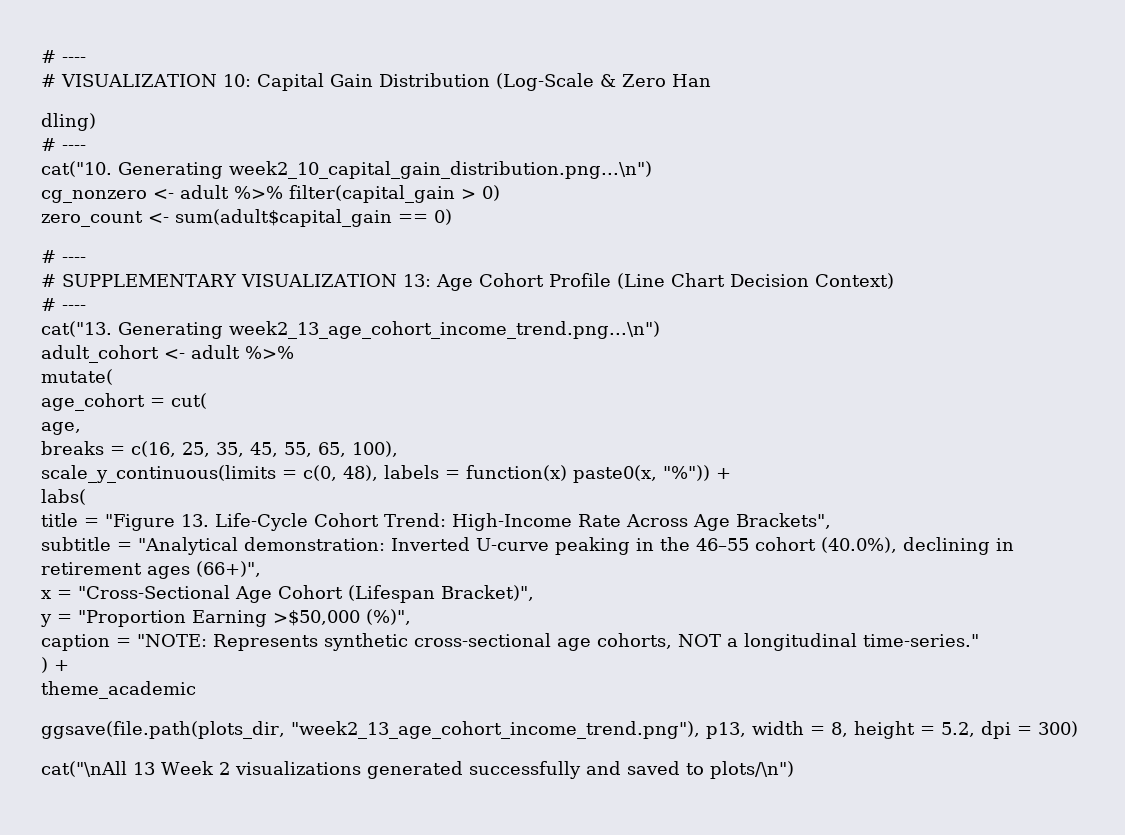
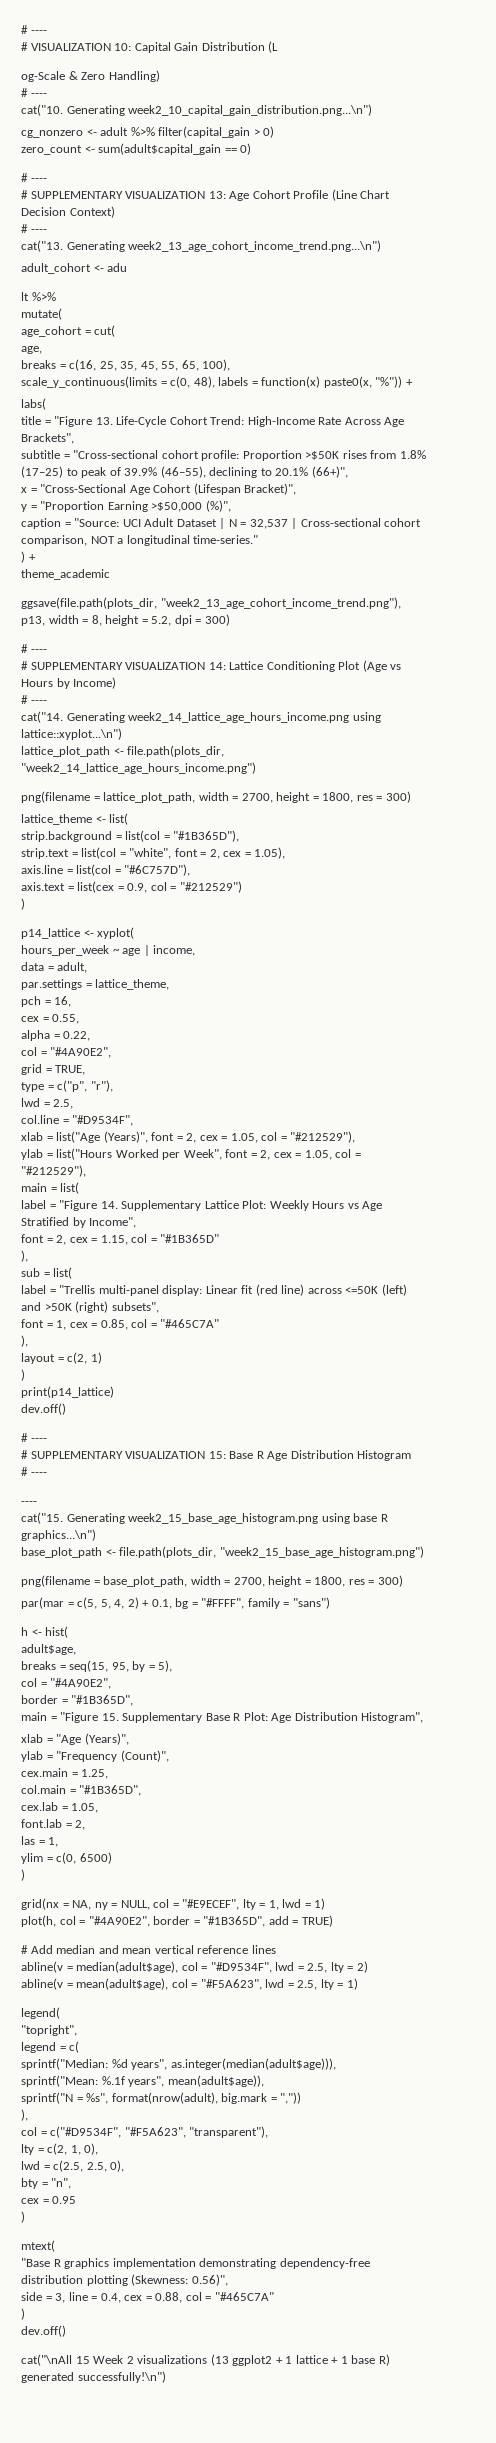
- # VISUALIZATION 10: Capital Gain Distribution (Log-Scale & Zero Han
- dling)
+ # VISUALIZATION 10: Capital Gain Distribution (L
+ og-Scale & Zero Handling)
- adult_cohort <- adult %>%
+ adult_cohort <- adu
+ lt %>%
- subtitle = "Analytical demonstration: Inverted U-curve peaking in the 46–55 cohort (40.0%), declining in retirement ages (66+)",
+ subtitle = "Cross-sectional cohort profile: Proportion >$50K rises from 1.8% (17–25) to peak of 39.9% (46–55), declining to 20.1% (66+)",
- caption = "NOTE: Represents synthetic cross-sectional age cohorts, NOT a longitudinal time-series."
+ caption = "Source: UCI Adult Dataset | N = 32,537 | Cross-sectional cohort comparison, NOT a longitudinal time-series."
  ggsave(file.path(plots_dir, "week2_13_age_cohort_income_trend.png"), p13, width = 8, height = 5.2, dpi = 300)
+ # ----
+ # SUPPLEMENTARY VISUALIZATION 14: Lattice Conditioning Plot (Age vs Hours by Income)
+ # ----
+ cat("14. Generating week2_14_lattice_age_hours_income.png using lattice::xyplot...\n")
+ lattice_plot_path <- file.path(plots_dir, "week2_14_lattice_age_hours_income.png")
+ png(filename = lattice_plot_path, width = 2700, height = 1800, res = 300)
+ lattice_theme <- list(
+ strip.background = list(col = "#1B365D"),
+ strip.text = list(col = "white", font = 2, cex = 1.05),
+ axis.line = list(col = "#6C757D"),
+ axis.text = list(cex = 0.9, col = "#212529")
+ )
+ p14_lattice <- xyplot(
+ hours_per_week ~ age | income,
+ data = adult,
+ par.settings = lattice_theme,
+ pch = 16,
+ cex = 0.55,
+ alpha = 0.22,
+ col = "#4A90E2",
+ grid = TRUE,
+ type = c("p", "r"),
+ lwd = 2.5,
+ col.line = "#D9534F",
+ xlab = list("Age (Years)", font = 2, cex = 1.05, col = "#212529"),
+ ylab = list("Hours Worked per Week", font = 2, cex = 1.05, col = "#212529"),
+ main = list(
+ label = "Figure 14. Supplementary Lattice Plot: Weekly Hours vs Age Stratified by Income",
+ font = 2, cex = 1.15, col = "#1B365D"
+ ),
+ sub = list(
+ label = "Trellis multi-panel display: Linear fit (red line) across <=50K (left) and >50K (right) subsets",
+ font = 1, cex = 0.85, col = "#465C7A"
+ ),
+ layout = c(2, 1)
+ )
+ print(p14_lattice)
+ dev.off()
+ # ----
+ # SUPPLEMENTARY VISUALIZATION 15: Base R Age Distribution Histogram
+ # ----
+ ----
+ cat("15. Generating week2_15_base_age_histogram.png using base R graphics...\n")
+ base_plot_path <- file.path(plots_dir, "week2_15_base_age_histogram.png")
+ png(filename = base_plot_path, width = 2700, height = 1800, res = 300)
+ par(mar = c(5, 5, 4, 2) + 0.1, bg = "#FFFF", family = "sans")
+ h <- hist(
+ adult$age,
+ breaks = seq(15, 95, by = 5),
+ col = "#4A90E2",
+ border = "#1B365D",
+ main = "Figure 15. Supplementary Base R Plot: Age Distribution Histogram",
+ xlab = "Age (Years)",
+ ylab = "Frequency (Count)",
+ cex.main = 1.25,
+ col.main = "#1B365D",
+ cex.lab = 1.05,
+ font.lab = 2,
+ las = 1,
+ ylim = c(0, 6500)
+ )
+ grid(nx = NA, ny = NULL, col = "#E9ECEF", lty = 1, lwd = 1)
+ plot(h, col = "#4A90E2", border = "#1B365D", add = TRUE)
+ # Add median and mean vertical reference lines
+ abline(v = median(adult$age), col = "#D9534F", lwd = 2.5, lty = 2)
+ abline(v = mean(adult$age), col = "#F5A623", lwd = 2.5, lty = 1)
+ legend(
+ "topright",
+ legend = c(
+ sprintf("Median: %d years", as.integer(median(adult$age))),
+ sprintf("Mean: %.1f years", mean(adult$age)),
+ sprintf("N = %s", format(nrow(adult), big.mark = ","))
+ ),
+ col = c("#D9534F", "#F5A623", "transparent"),
+ lty = c(2, 1, 0),
+ lwd = c(2.5, 2.5, 0),
+ bty = "n",
+ cex = 0.95
+ )
+ mtext(
+ "Base R graphics implementation demonstrating dependency-free distribution plotting (Skewness: 0.56)",
+ side = 3, line = 0.4, cex = 0.88, col = "#465C7A"
+ )
+ dev.off()
- cat("\nAll 13 Week 2 visualizations generated successfully and saved to plots/\n")
+ cat("\nAll 15 Week 2 visualizations (13 ggplot2 + 1 lattice + 1 base R) generated successfully!\n")

